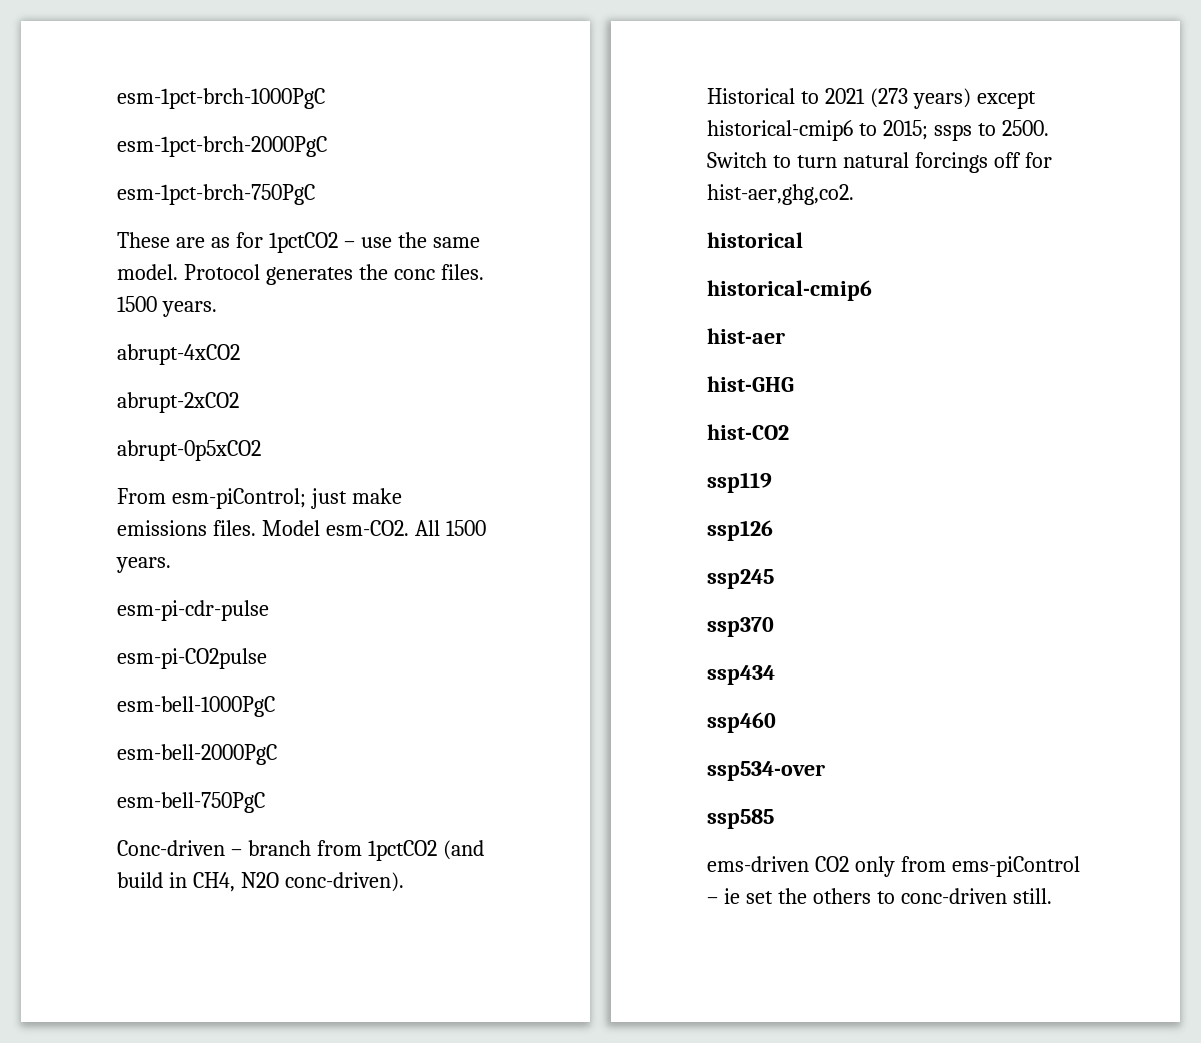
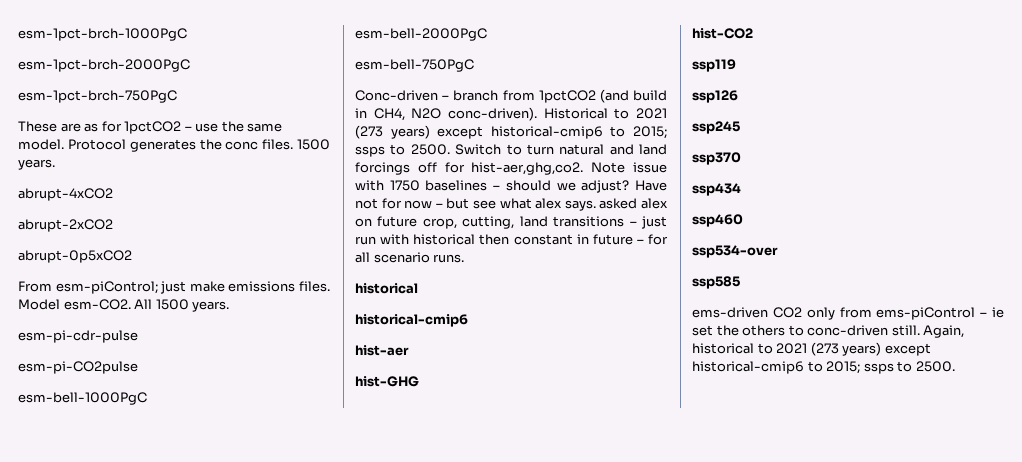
- Switch to turn natural forcings off for hist-aer,ghg,co2.
+ Switch to turn natural and land forcings off for hist-aer,ghg,co2. Note issue with 1750 baselines – should we adjust? Have not for now – but see what alex says. asked alex on future crop, cutting, land transitions – just run with historical then constant in future – for all scenario runs.
+ Again, historical to 2021 (273 years) except historical-cmip6 to 2015; ssps to 2500.

